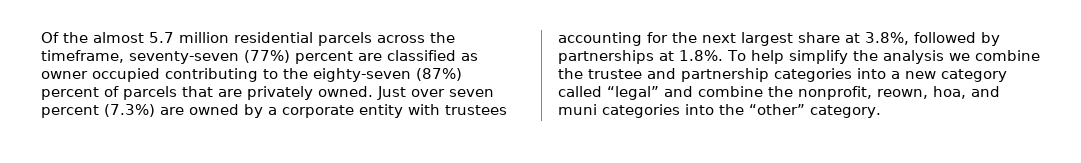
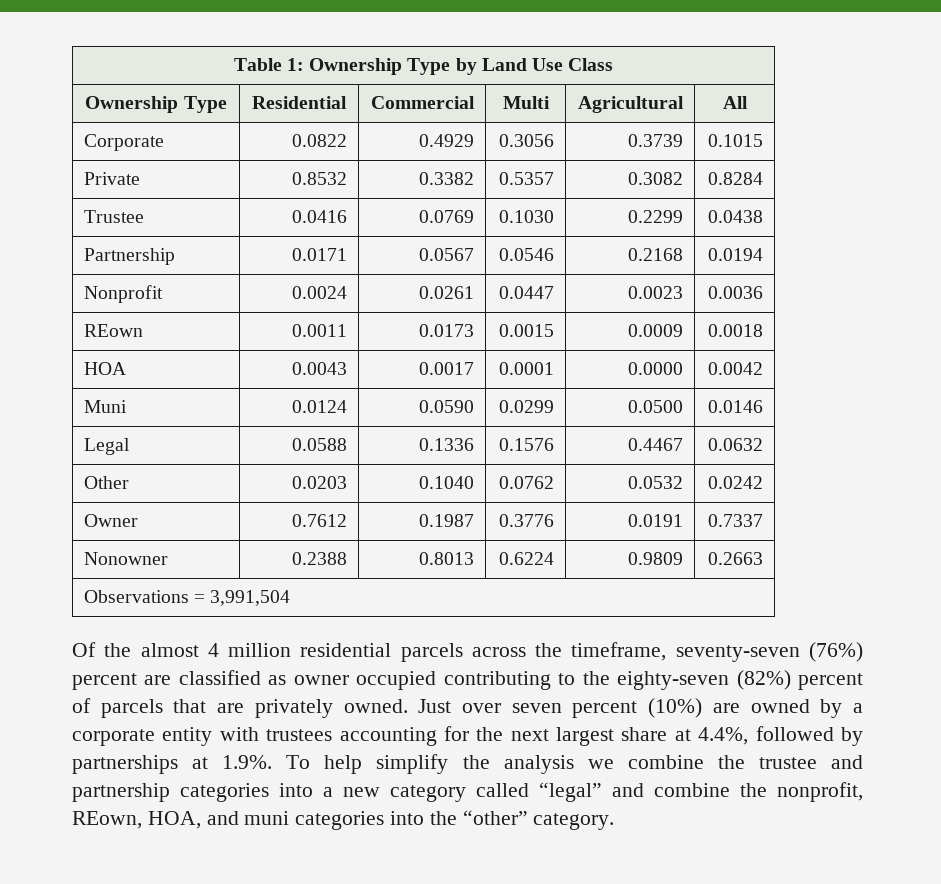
+ Table 1: Ownership Type by Land Use Class
+ Ownership Type | Residential | Commercial | Multi | Agricultural | All
+ Corporate | 0.0822 | 0.4929 | 0.3056 | 0.3739 | 0.1015
+ Private | 0.8532 | 0.3382 | 0.5357 | 0.3082 | 0.8284
+ Trustee | 0.0416 | 0.0769 | 0.1030 | 0.2299 | 0.0438
+ Partnership | 0.0171 | 0.0567 | 0.0546 | 0.2168 | 0.0194
+ Nonprofit | 0.0024 | 0.0261 | 0.0447 | 0.0023 | 0.0036
+ REown | 0.0011 | 0.0173 | 0.0015 | 0.0009 | 0.0018
+ HOA | 0.0043 | 0.0017 | 0.0001 | 0.0000 | 0.0042
+ Muni | 0.0124 | 0.0590 | 0.0299 | 0.0500 | 0.0146
+ Legal | 0.0588 | 0.1336 | 0.1576 | 0.4467 | 0.0632
+ Other | 0.0203 | 0.1040 | 0.0762 | 0.0532 | 0.0242
+ Owner | 0.7612 | 0.1987 | 0.3776 | 0.0191 | 0.7337
+ Nonowner | 0.2388 | 0.8013 | 0.6224 | 0.9809 | 0.2663
+ Observations = 3,991,504
- Of the almost 5.7 million residential parcels across the timeframe, seventy-seven (77%) percent are classified as owner occupied contributing to the eighty-seven (87%) percent of parcels that are privately owned.
+ Of the almost 4 million residential parcels across the timeframe, seventy-seven (76%) percent are classified as owner occupied contributing to the eighty-seven (82%) percent of parcels that are privately owned.
- Just over seven percent (7.3%) are owned by a corporate entity with trustees accounting for the next largest share at 3.8%, followed by partnerships at 1.8%. To help simplify the analysis we combine the trustee and partnership categories into a new category called “legal” and combine the nonprofit, reown, hoa, and muni categories into the “other” category.
+ Just over seven percent (10%) are owned by a corporate entity with trustees accounting for the next largest share at 4.4%, followed by partnerships at 1.9%. To help simplify the analysis we combine the trustee and partnership categories into a new category called “legal” and combine the nonprofit, REown, HOA, and muni categories into the “other” category.

